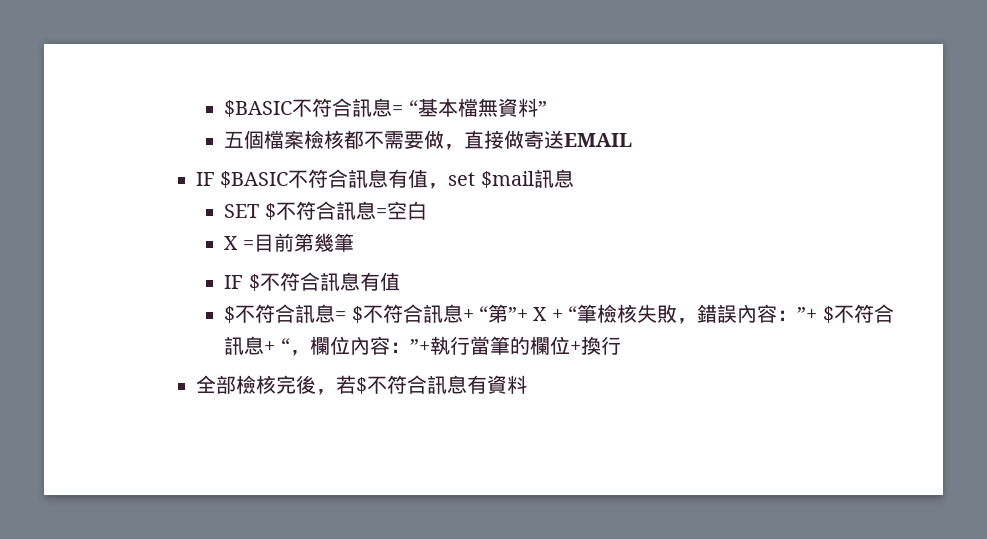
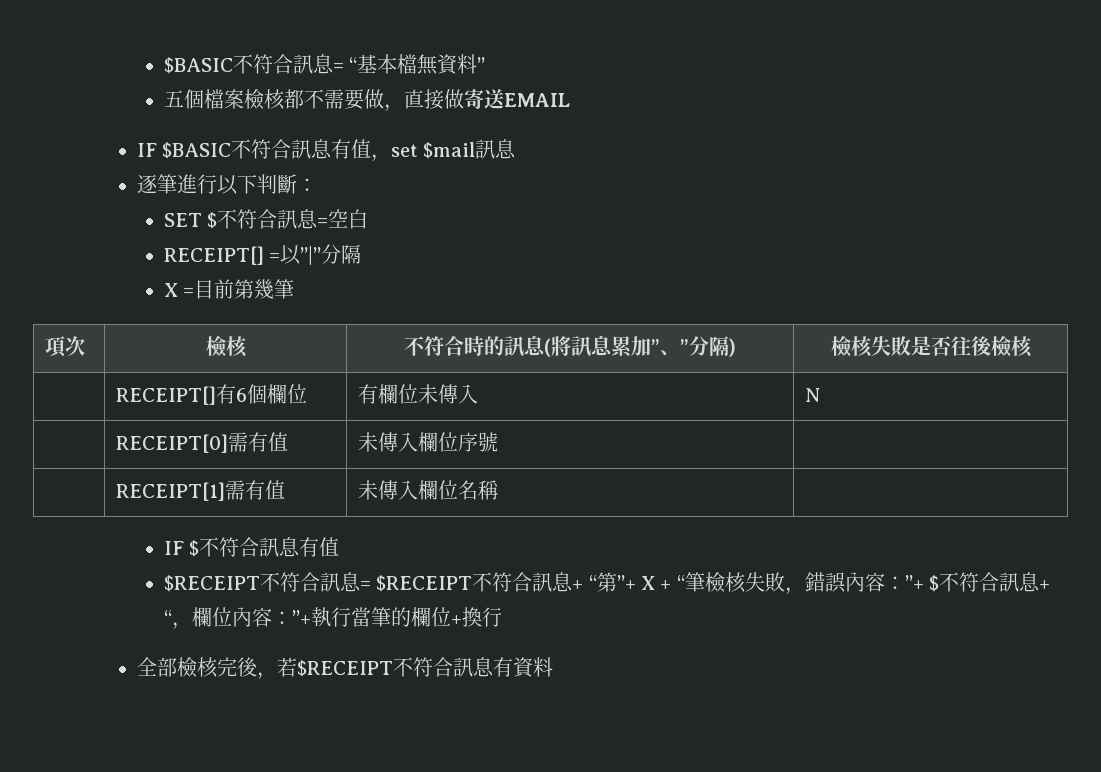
+ 逐筆進行以下判斷：
+ RECEIPT[] =以”|”分隔
+ 項次 | 檢核 | 不符合時的訊息(將訊息累加”、”分隔) | 檢核失敗是否往後檢核
+ | RECEIPT[]有6個欄位 | 有欄位未傳入 | N
+ | RECEIPT[0]需有值 | 未傳入欄位序號 |
+ | RECEIPT[1]需有值 | 未傳入欄位名稱 |
- $不符合訊息= $不符合訊息+ “第”+ X + “筆檢核失敗，錯誤內容：”+ $不符合訊息+ “，欄位內容：”+執行當筆的欄位+換行
+ $RECEIPT不符合訊息= $RECEIPT不符合訊息+ “第”+ X + “筆檢核失敗，錯誤內容：”+ $不符合訊息+ “，欄位內容：”+執行當筆的欄位+換行
- 全部檢核完後，若$不符合訊息有資料
+ 全部檢核完後，若$RECEIPT不符合訊息有資料

